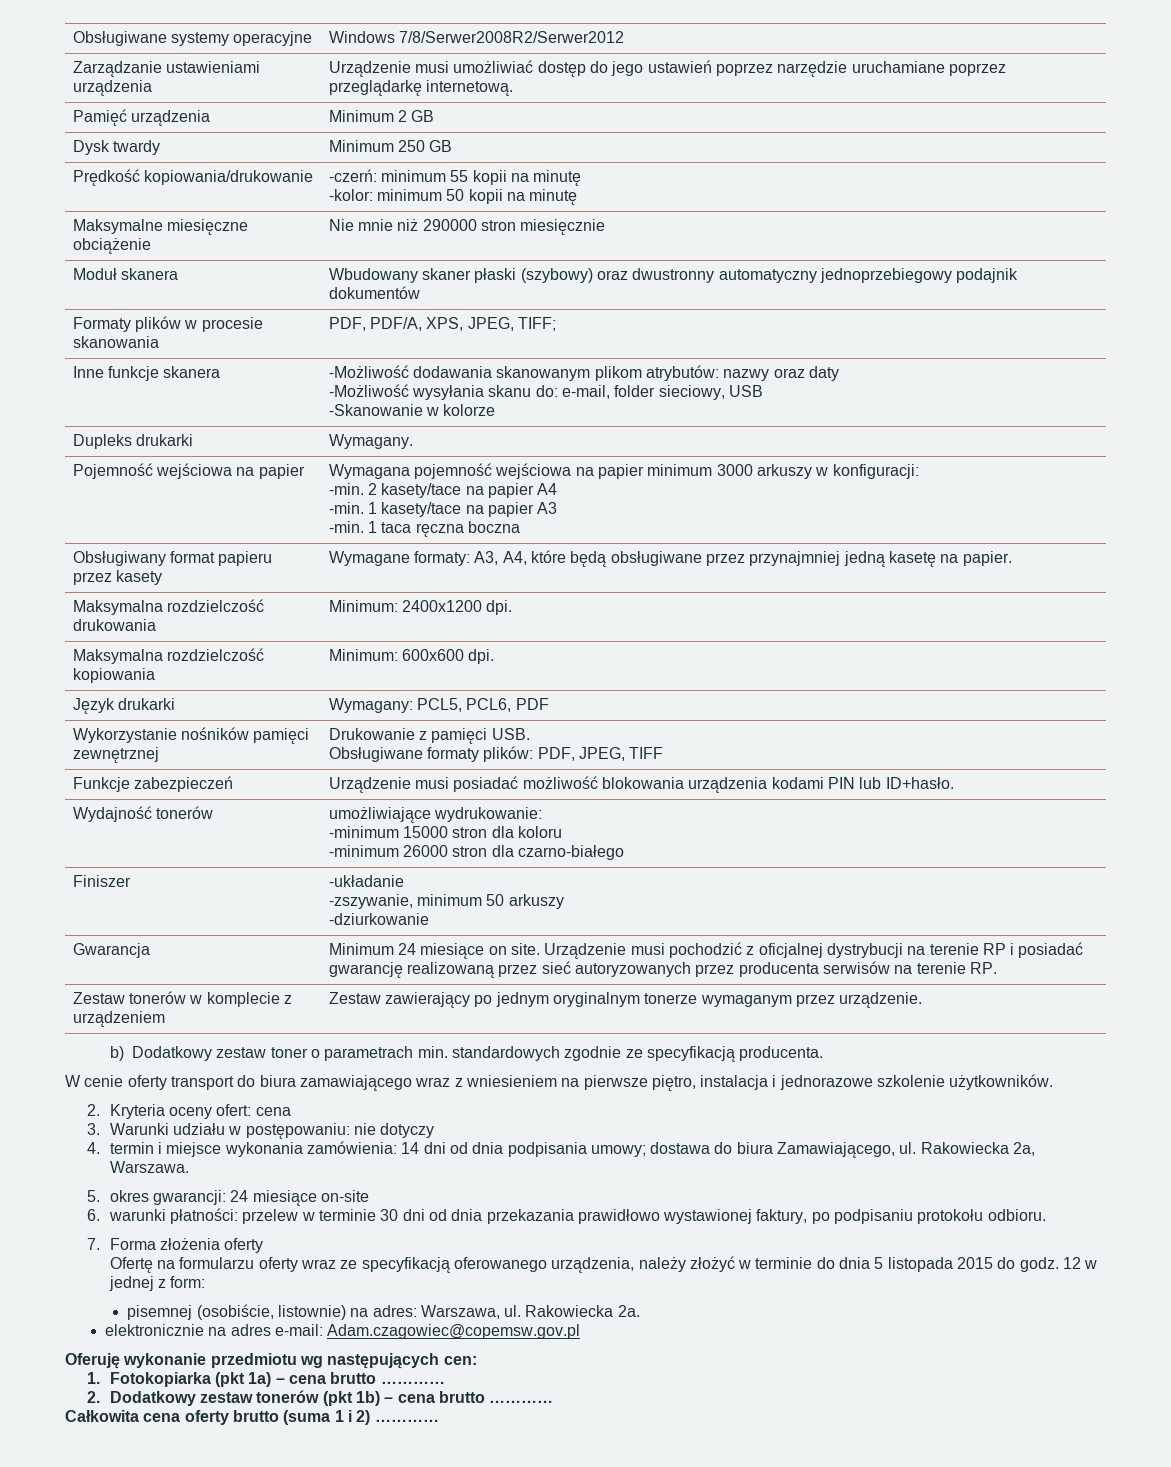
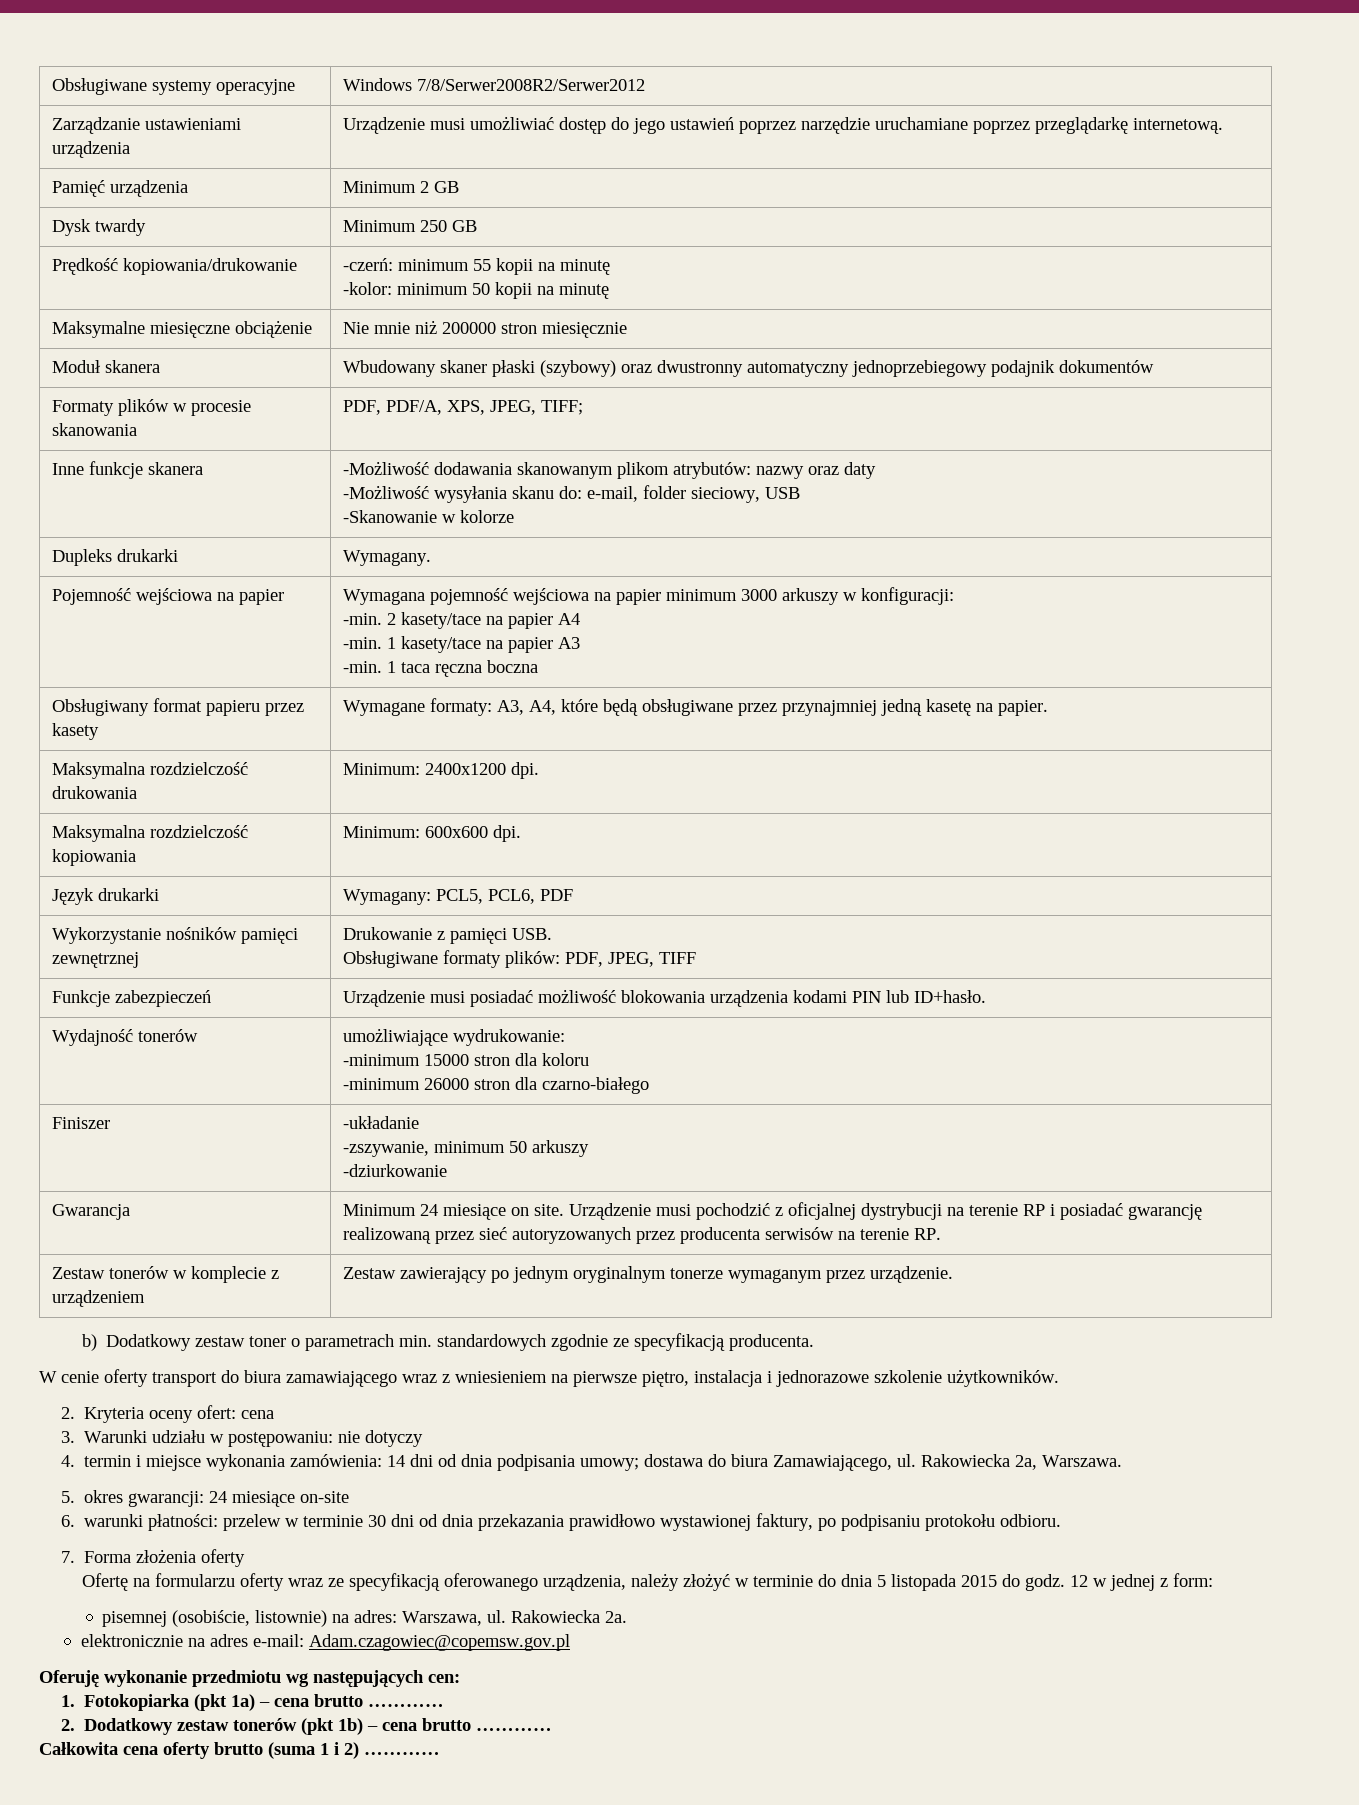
- Maksymalne miesięczne obciążenie | Nie mnie niż 290000 stron miesięcznie
+ Maksymalne miesięczne obciążenie | Nie mnie niż 200000 stron miesięcznie

